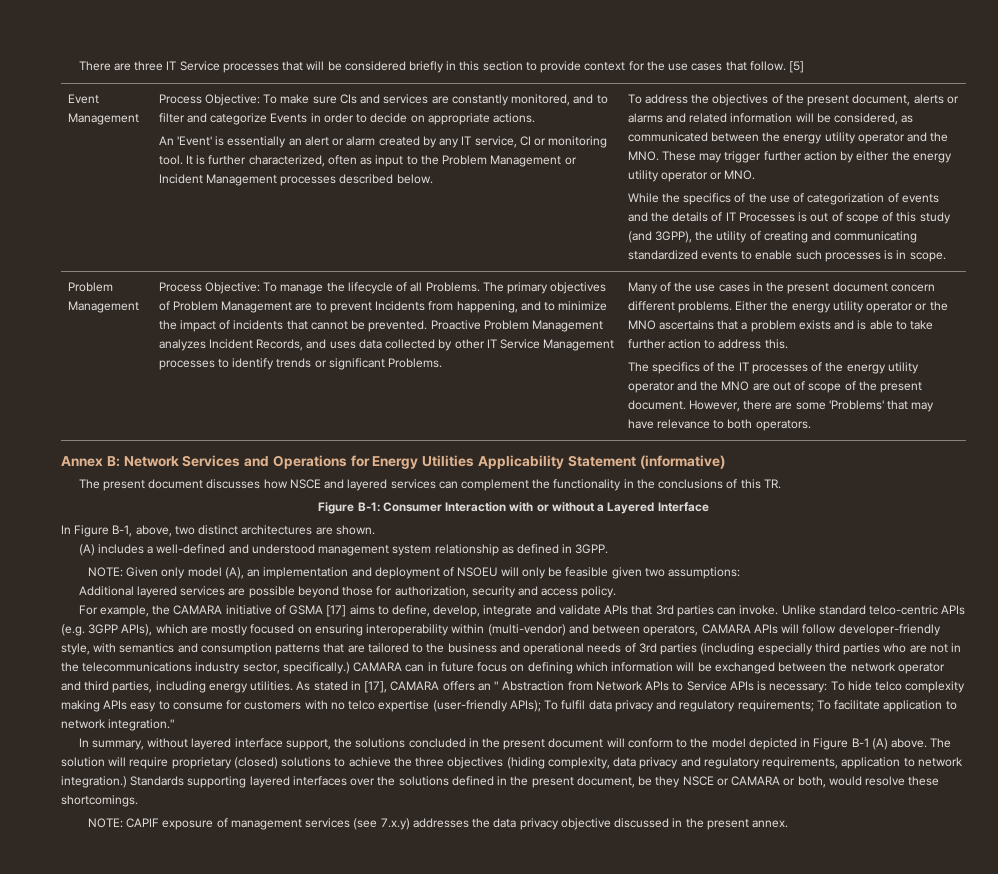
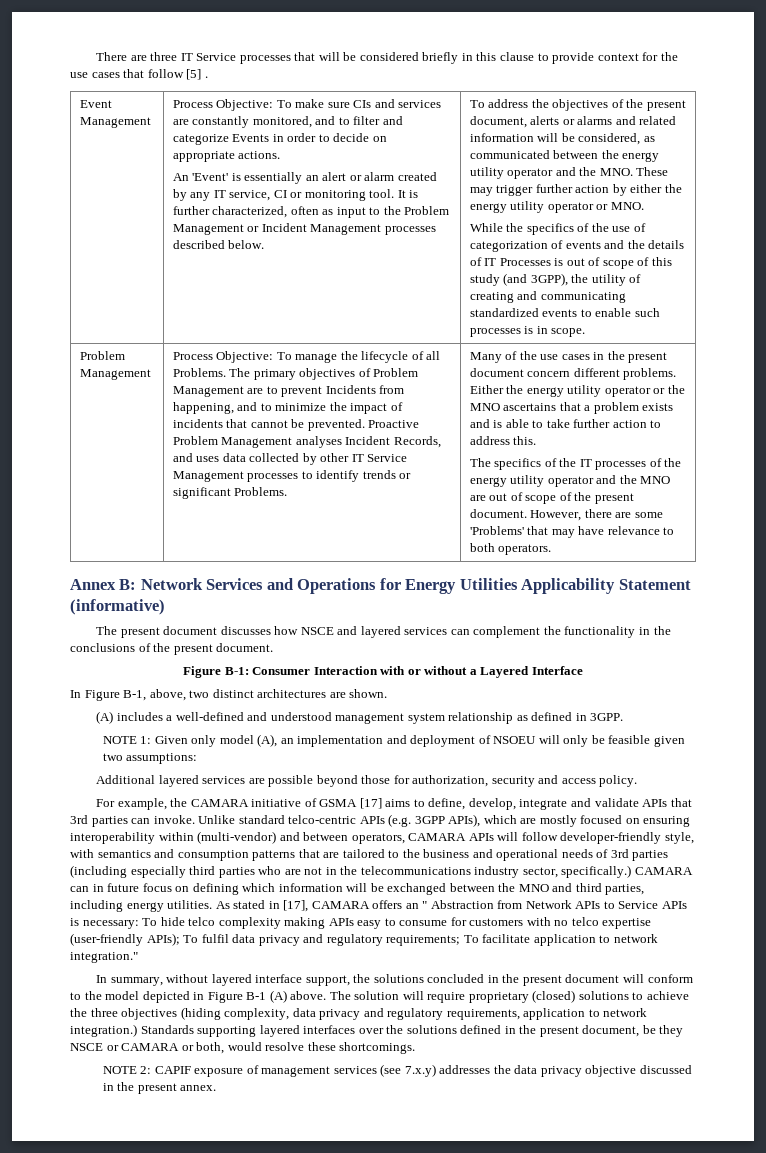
- There are three IT Service processes that will be considered briefly in this section to provide context for the use cases that follow. [5]
+ There are three IT Service processes that will be considered briefly in this clause to provide context for the use cases that follow [5] .
- Proactive Problem Management analyzes Incident Records, and uses data collected by other IT Service Management processes to identify trends or significant Problems.
+ Proactive Problem Management analyses Incident Records, and uses data collected by other IT Service Management processes to identify trends or significant Problems.
- The present document discusses how NSCE and layered services can complement the functionality in the conclusions of this TR.
+ The present document discusses how NSCE and layered services can complement the functionality in the conclusions of the present document.
- NOTE: Given only model (A), an implementation and deployment of NSOEU will only be feasible given two assumptions:
+ NOTE 1: Given only model (A), an implementation and deployment of NSOEU will only be feasible given two assumptions:
- CAMARA can in future focus on defining which information will be exchanged between the network operator and third parties, including energy utilities.
+ CAMARA can in future focus on defining which information will be exchanged between the MNO and third parties, including energy utilities.
- NOTE: CAPIF exposure of management services (see 7.x.y) addresses the data privacy objective discussed in the present annex.
+ NOTE 2: CAPIF exposure of management services (see 7.x.y) addresses the data privacy objective discussed in the present annex.

